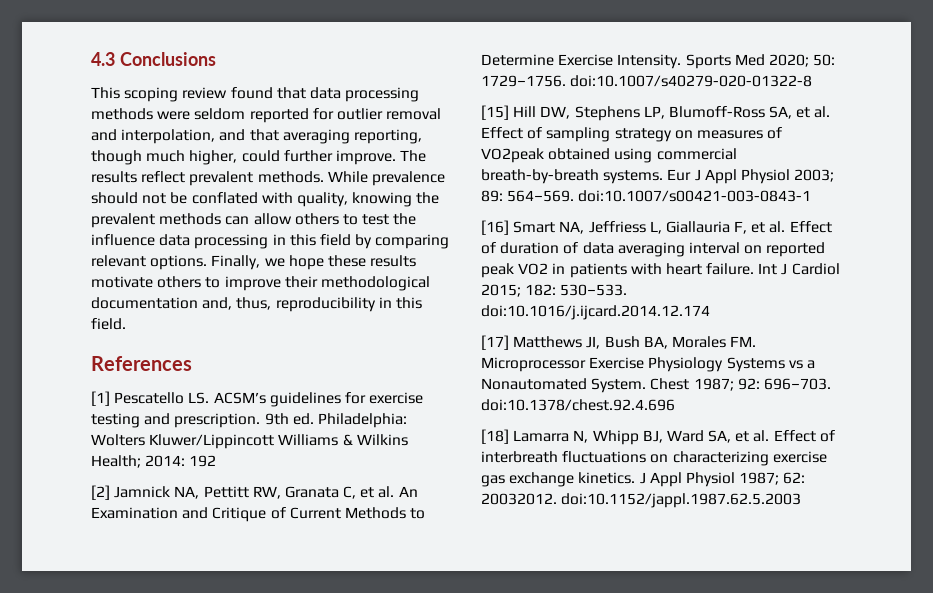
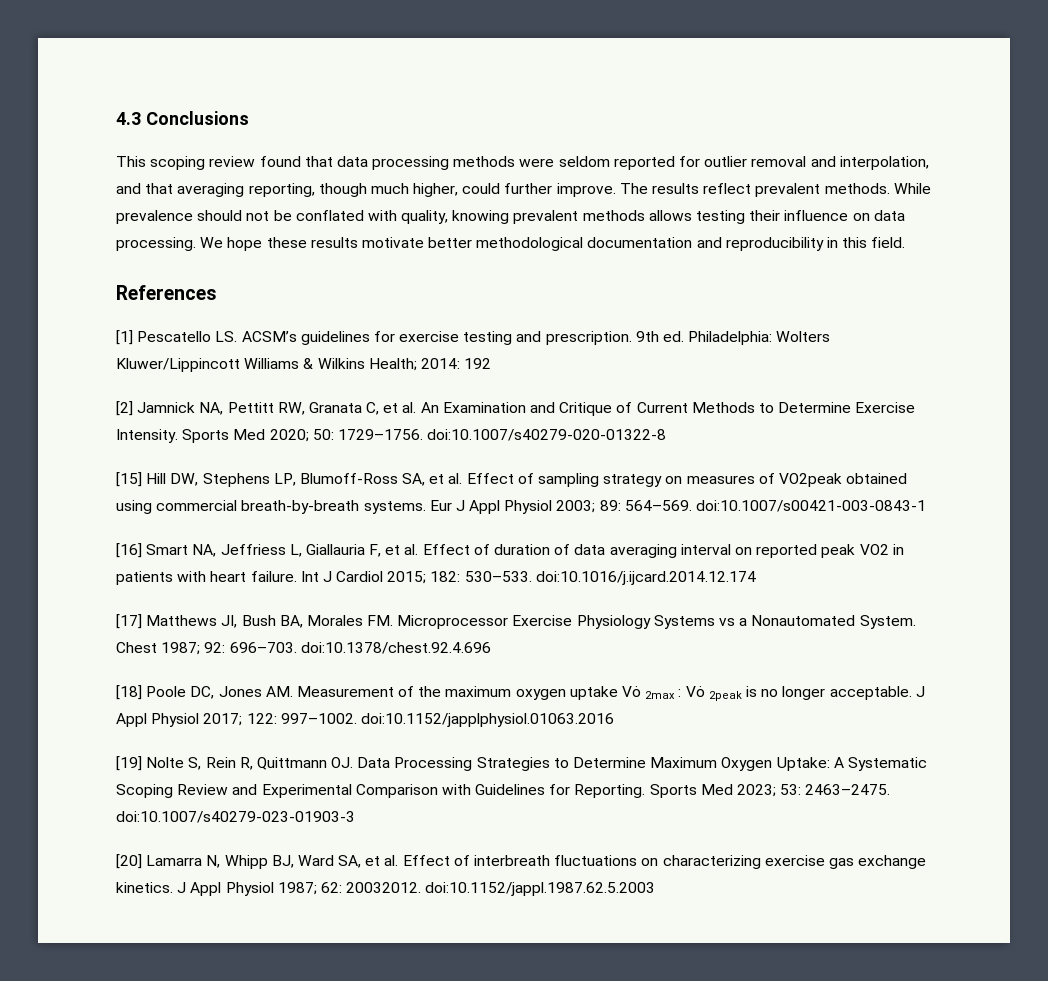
- While prevalence should not be conflated with quality, knowing the prevalent methods can allow others to test the influence data processing in this field by comparing relevant options. Finally, we hope these results motivate others to improve their methodological documentation and, thus, reproducibility in this field.
+ While prevalence should not be conflated with quality, knowing prevalent methods allows testing their influence on data processing. We hope these results motivate better methodological documentation and reproducibility in this field.
- [18] Lamarra N, Whipp BJ, Ward SA, et al. Effect of interbreath fluctuations on characterizing exercise gas exchange kinetics.
+ [18] Poole DC, Jones AM. Measurement of the maximum oxygen uptake Vȯ 2max : Vȯ 2peak is no longer acceptable. J Appl Physiol 2017; 122: 997–1002. doi:10.1152/japplphysiol.01063.2016
+ [19] Nolte S, Rein R, Quittmann OJ. Data Processing Strategies to Determine Maximum Oxygen Uptake: A Systematic Scoping Review and Experimental Comparison with Guidelines for Reporting. Sports Med 2023; 53: 2463–2475. doi:10.1007/s40279-023-01903-3
+ [20] Lamarra N, Whipp BJ, Ward SA, et al. Effect of interbreath fluctuations on characterizing exercise gas exchange kinetics.

